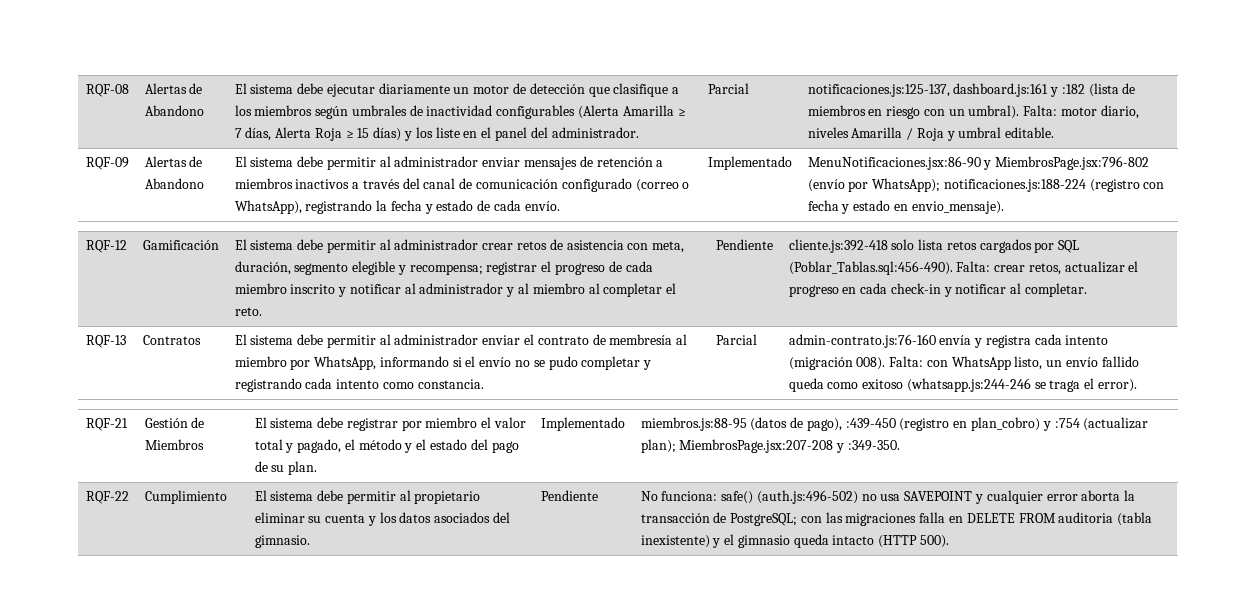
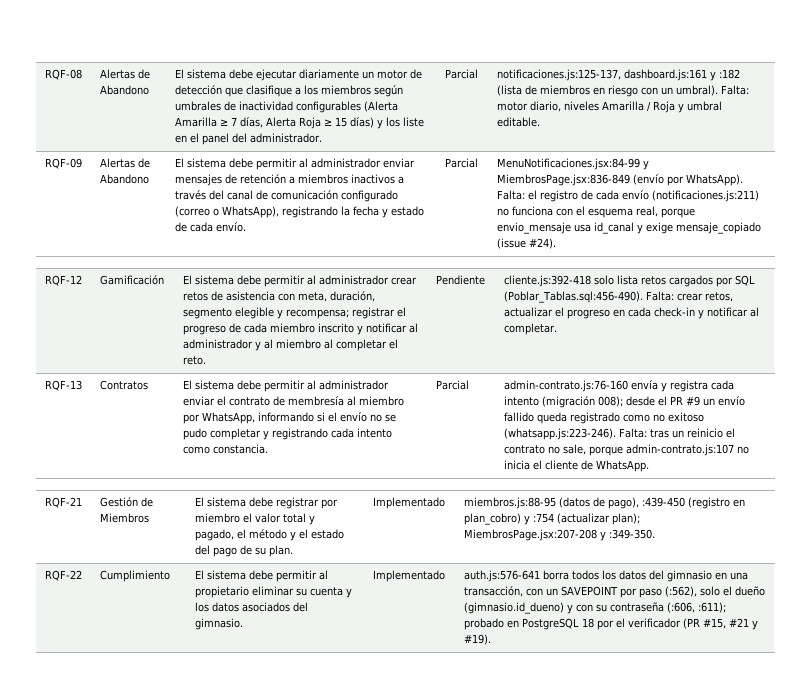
- Implementado | MenuNotificaciones.jsx:86-90 y MiembrosPage.jsx:796-802 (envío por WhatsApp); notificaciones.js:188-224 (registro con fecha y estado en envio_mensaje).
+ Parcial | MenuNotificaciones.jsx:84-99 y MiembrosPage.jsx:836-849 (envío por WhatsApp). Falta: el registro de cada envío (notificaciones.js:211) no funciona con el esquema real, porque envio_mensaje usa id_canal y exige mensaje_copiado (issue #24).
- admin-contrato.js:76-160 envía y registra cada intento (migración 008). Falta: con WhatsApp listo, un envío fallido queda como exitoso (whatsapp.js:244-246 se traga el error).
+ admin-contrato.js:76-160 envía y registra cada intento (migración 008); desde el PR #9 un envío fallido queda registrado como no exitoso (whatsapp.js:223-246). Falta: tras un reinicio el contrato no sale, porque admin-contrato.js:107 no inicia el cliente de WhatsApp.
- Pendiente | No funciona: safe() (auth.js:496-502) no usa SAVEPOINT y cualquier error aborta la transacción de PostgreSQL; con las migraciones falla en DELETE FROM auditoria (tabla inexistente) y el gimnasio queda intacto (HTTP 500).
+ Implementado | auth.js:576-641 borra todos los datos del gimnasio en una transacción, con un SAVEPOINT por paso (:562), solo el dueño (gimnasio.id_dueno) y con su contraseña (:606, :611); probado en PostgreSQL 18 por el verificador (PR #15, #21 y #19).

